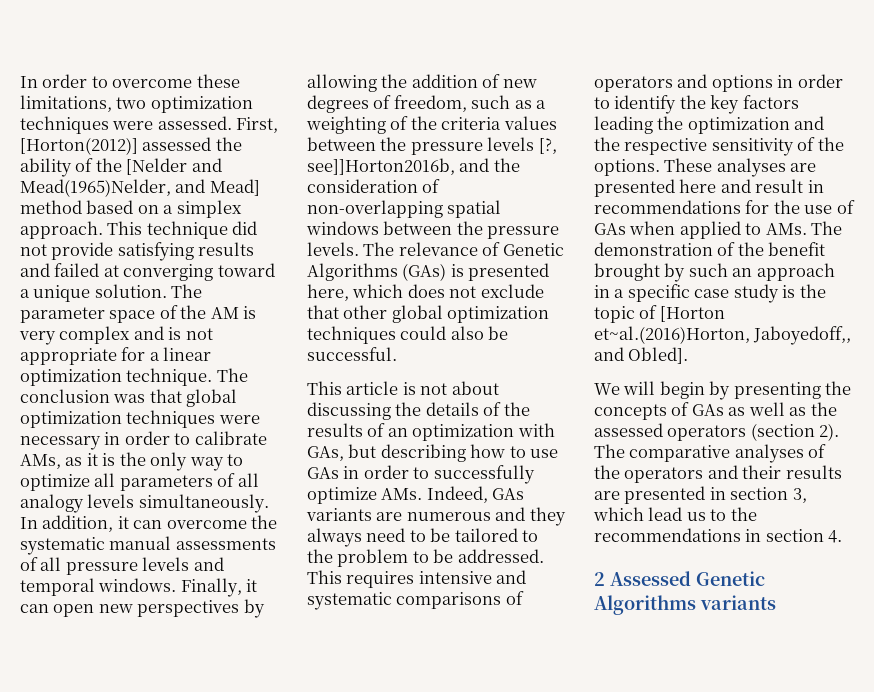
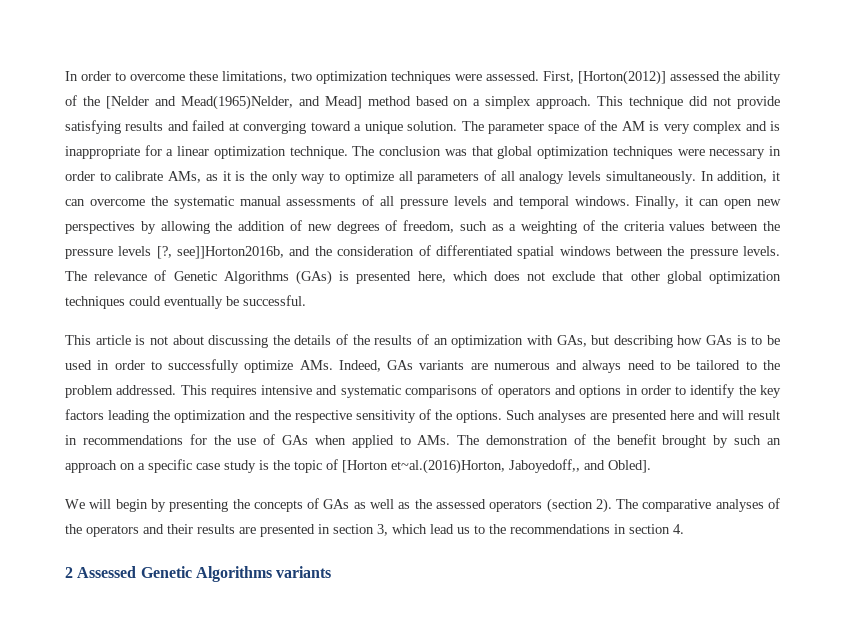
- The parameter space of the AM is very complex and is not appropriate for a linear optimization technique.
+ The parameter space of the AM is very complex and is inappropriate for a linear optimization technique.
- Finally, it can open new perspectives by allowing the addition of new degrees of freedom, such as a weighting of the criteria values between the pressure levels [?, see]]Horton2016b, and the consideration of non-overlapping spatial windows between the pressure levels.
+ Finally, it can open new perspectives by allowing the addition of new degrees of freedom, such as a weighting of the criteria values between the pressure levels [?, see]]Horton2016b, and the consideration of differentiated spatial windows between the pressure levels.
- The relevance of Genetic Algorithms (GAs) is presented here, which does not exclude that other global optimization techniques could also be successful.
+ The relevance of Genetic Algorithms (GAs) is presented here, which does not exclude that other global optimization techniques could eventually be successful.
- This article is not about discussing the details of the results of an optimization with GAs, but describing how to use GAs in order to successfully optimize AMs. Indeed, GAs variants are numerous and they always need to be tailored to the problem to be addressed.
+ This article is not about discussing the details of the results of an optimization with GAs, but describing how GAs is to be used in order to successfully optimize AMs. Indeed, GAs variants are numerous and always need to be tailored to the problem addressed.
- These analyses are presented here and result in recommendations for the use of GAs when applied to AMs. The demonstration of the benefit brought by such an approach in a specific case study is the topic of [Horton et~al.(2016)Horton, Jaboyedoff,, and Obled].
+ Such analyses are presented here and will result in recommendations for the use of GAs when applied to AMs. The demonstration of the benefit brought by such an approach on a specific case study is the topic of [Horton et~al.(2016)Horton, Jaboyedoff,, and Obled].

